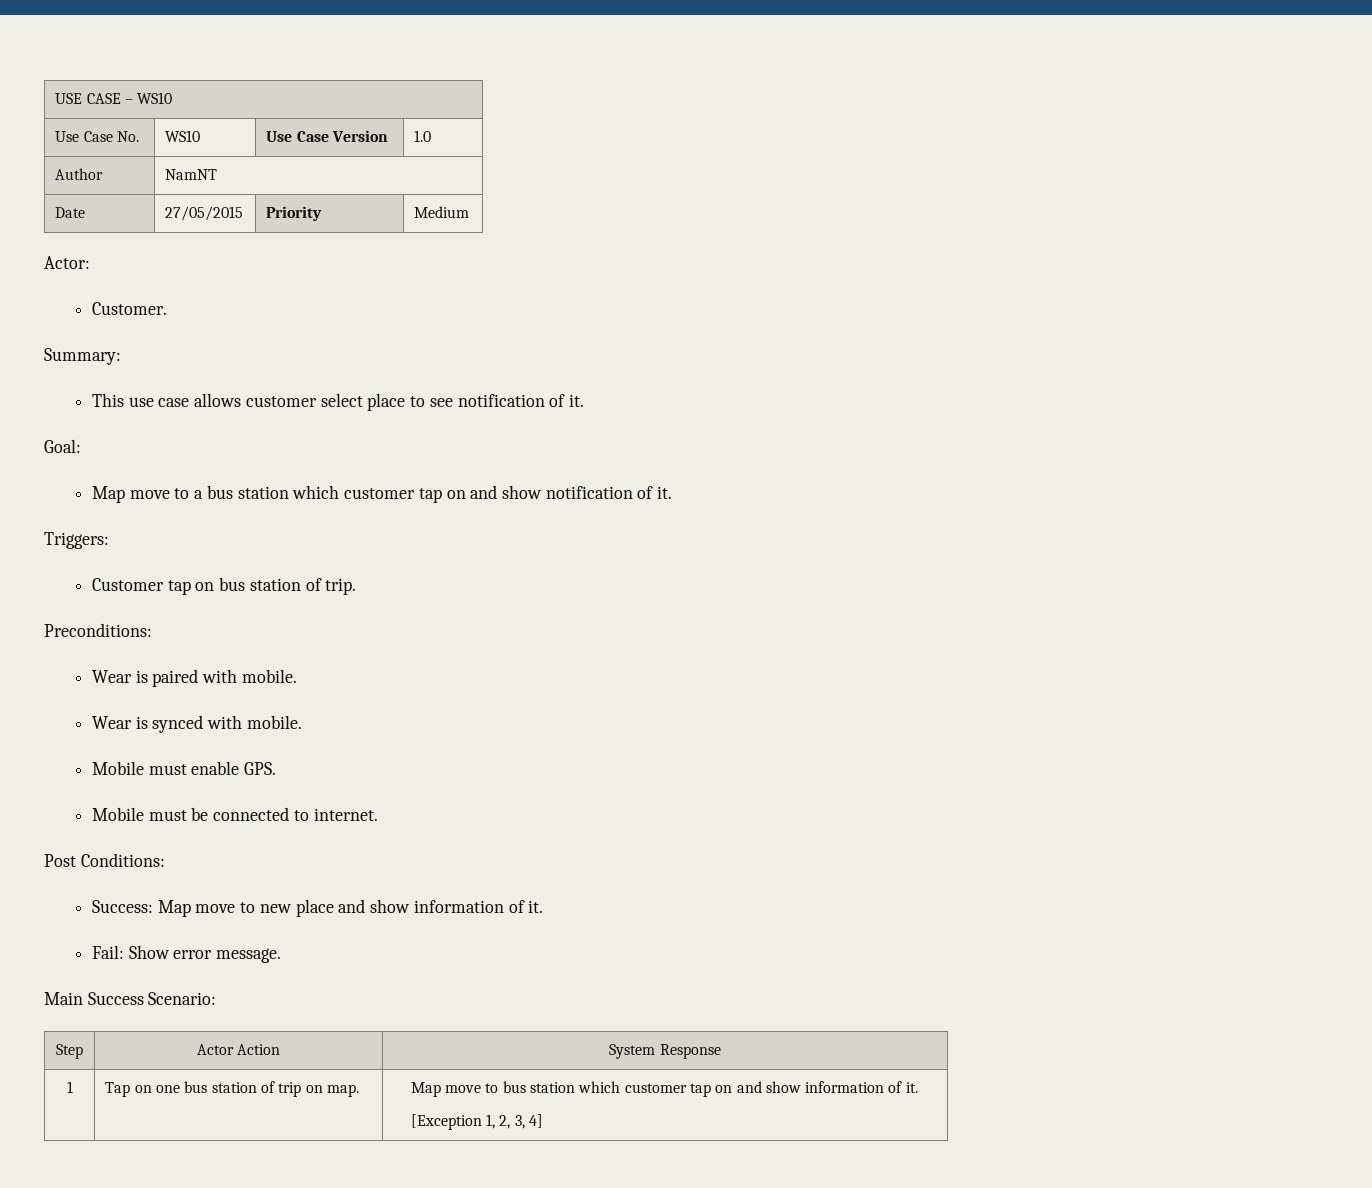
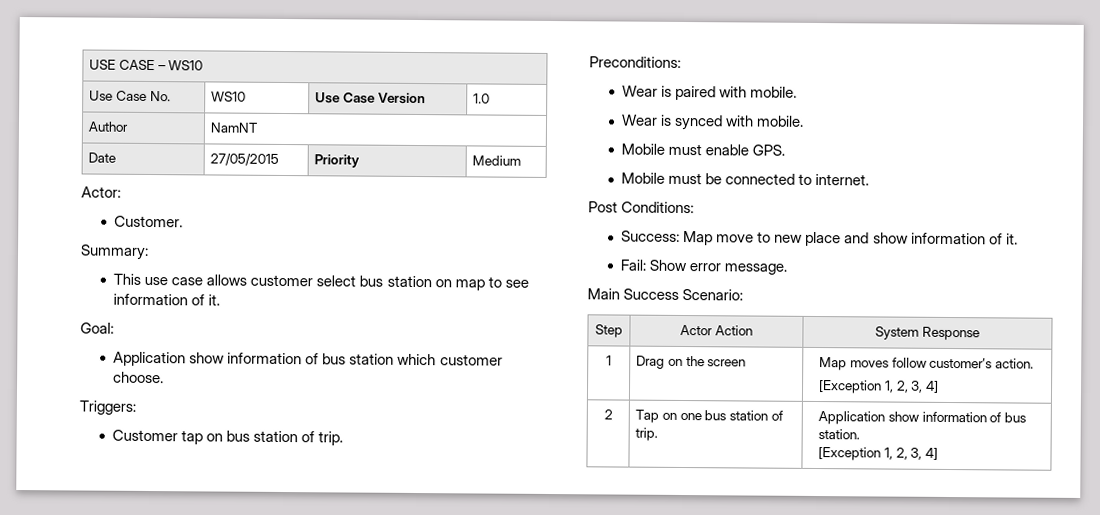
- This use case allows customer select place to see notification of it.
+ This use case allows customer select bus station on map to see information of it.
- Map move to a bus station which customer tap on and show notification of it.
+ Application show information of bus station which customer choose.
- 1 | Tap on one bus station of trip on map. | Map move to bus station which customer tap on and show information of it.
+ 1 | Drag on the screen | Map moves follow customer’s action.
+ [Exception 1, 2, 3, 4]
+ 2 | Tap on one bus station of trip. | Application show information of bus station.

